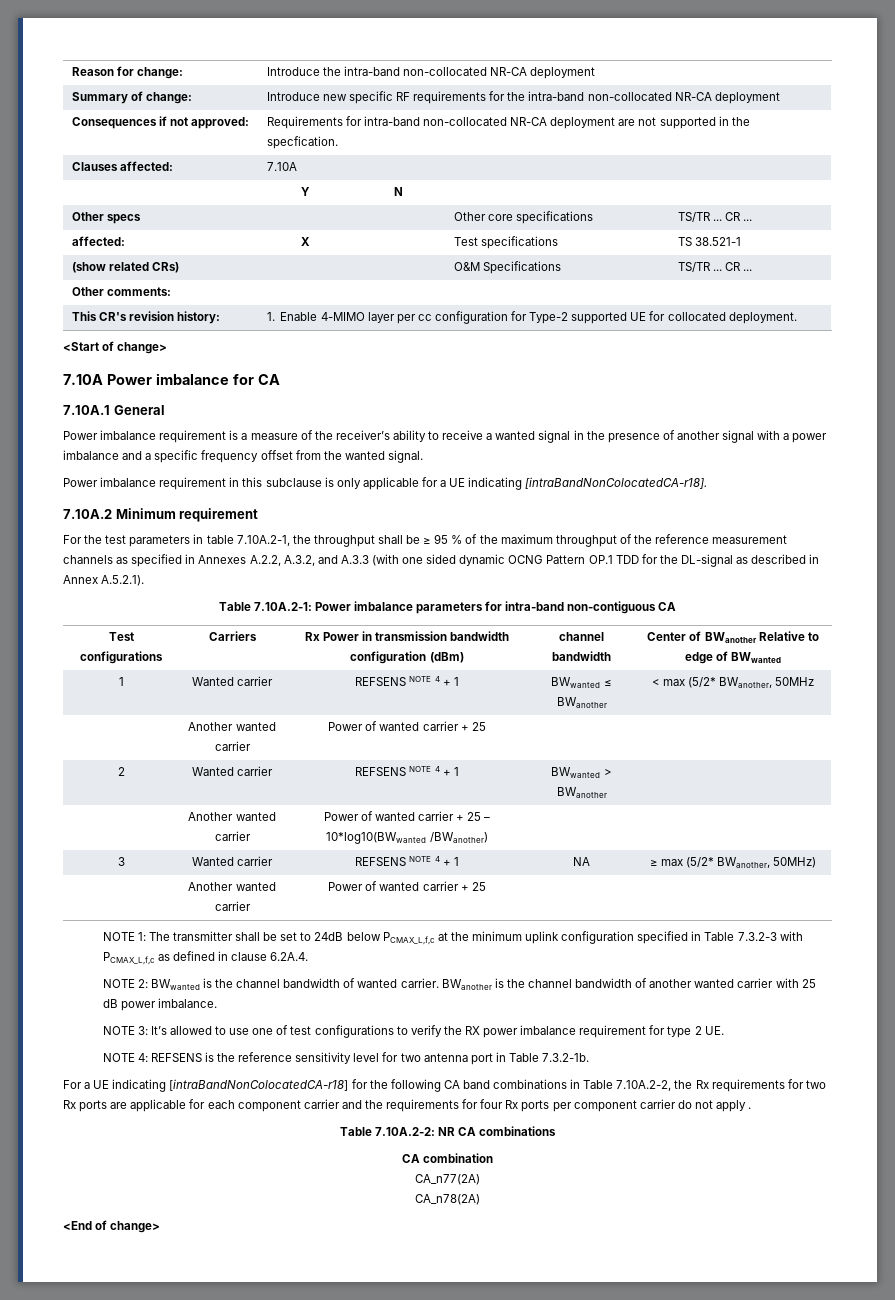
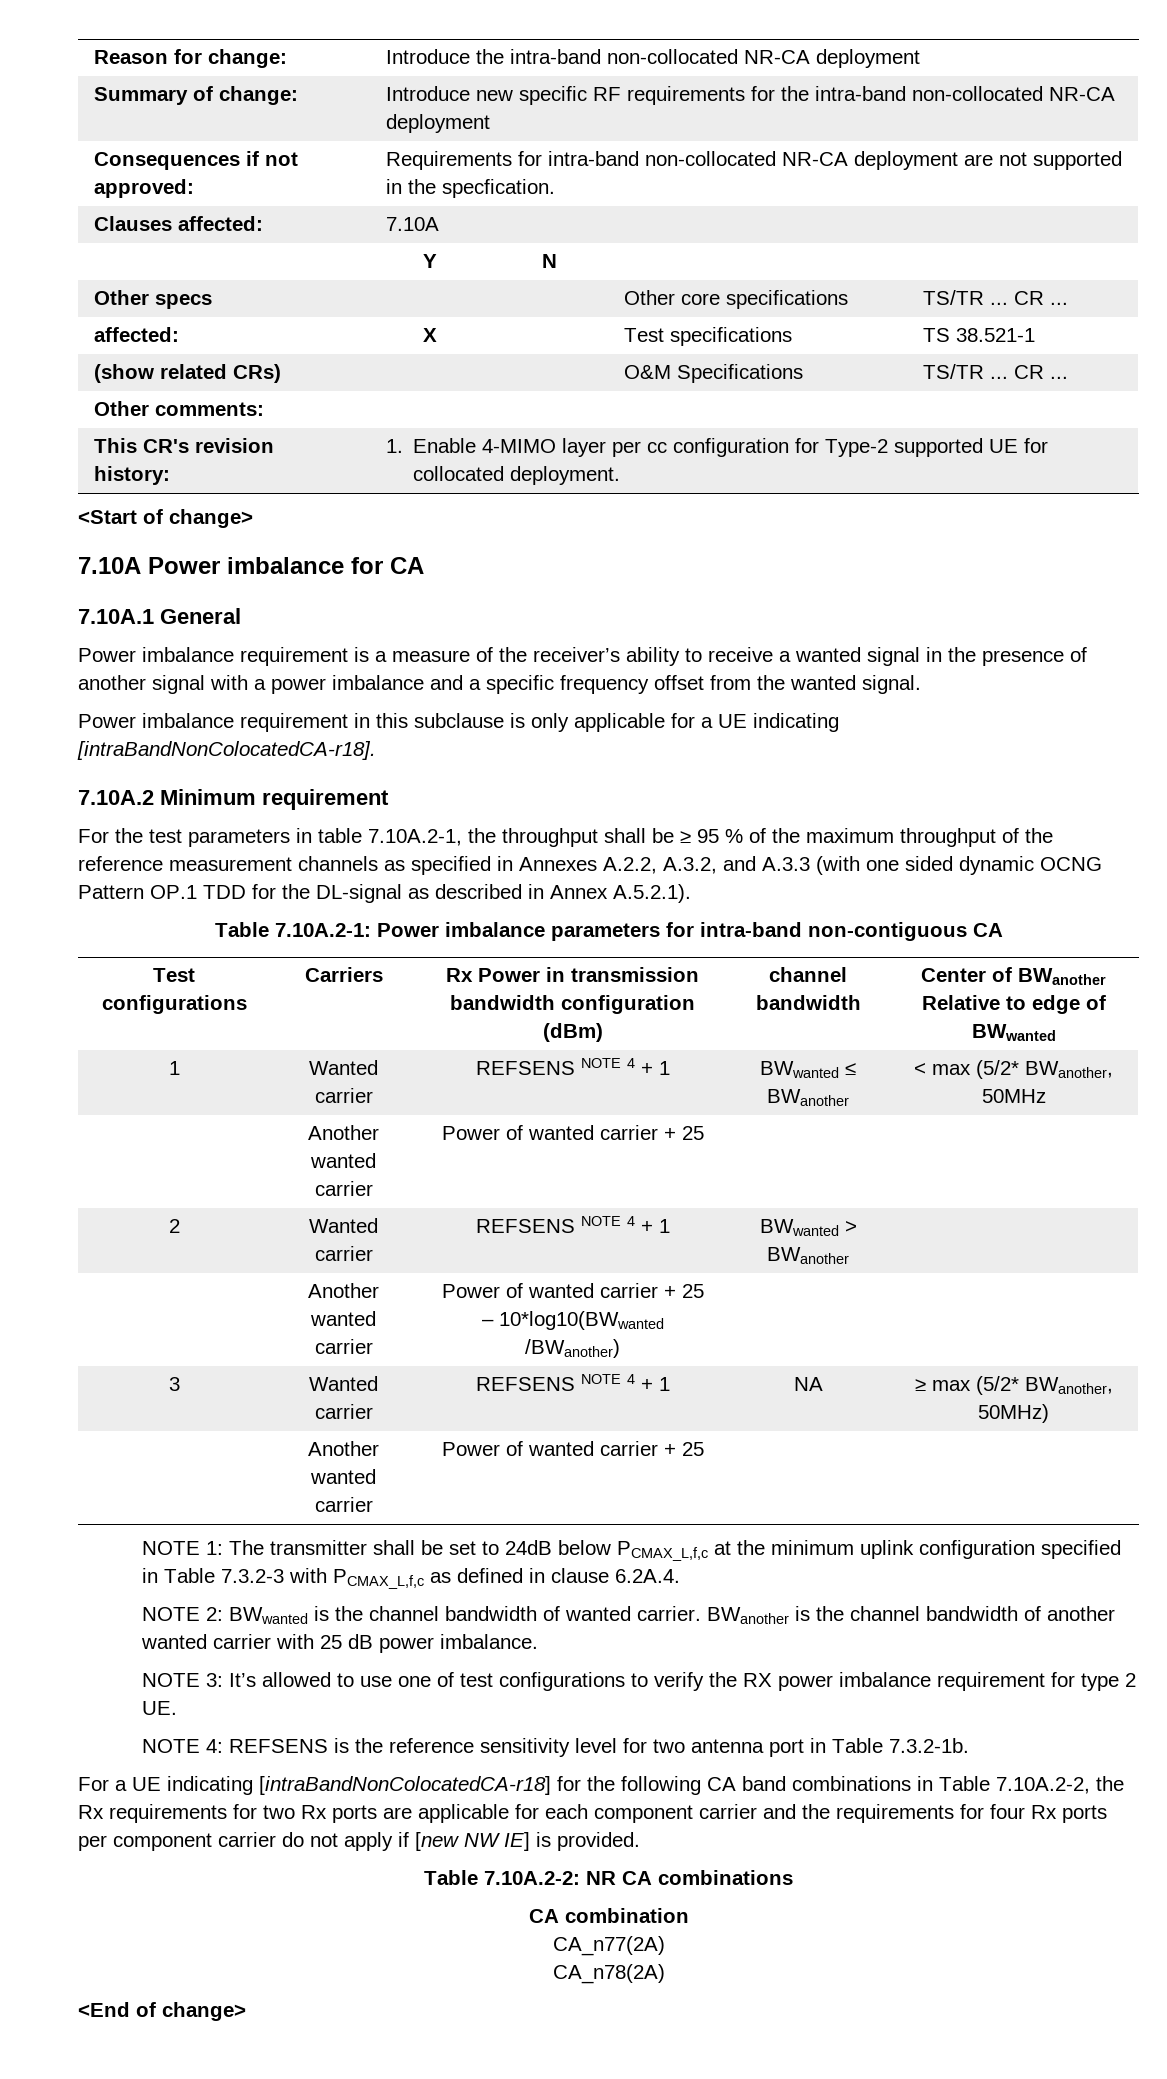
- For a UE indicating [intraBandNonColocatedCA-r18] for the following CA band combinations in Table 7.10A.2-2, the Rx requirements for two Rx ports are applicable for each component carrier and the requirements for four Rx ports per component carrier do not apply .
+ For a UE indicating [intraBandNonColocatedCA-r18] for the following CA band combinations in Table 7.10A.2-2, the Rx requirements for two Rx ports are applicable for each component carrier and the requirements for four Rx ports per component carrier do not apply if [new NW IE] is provided.

